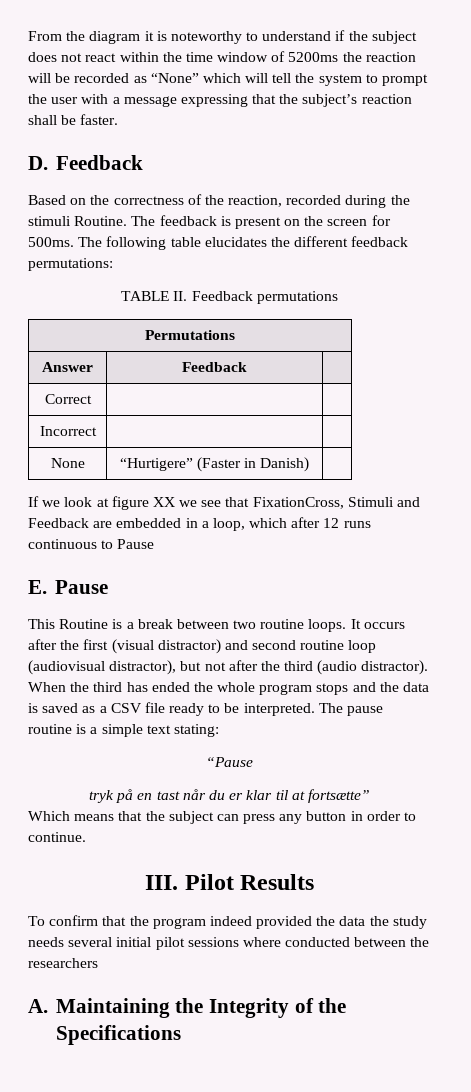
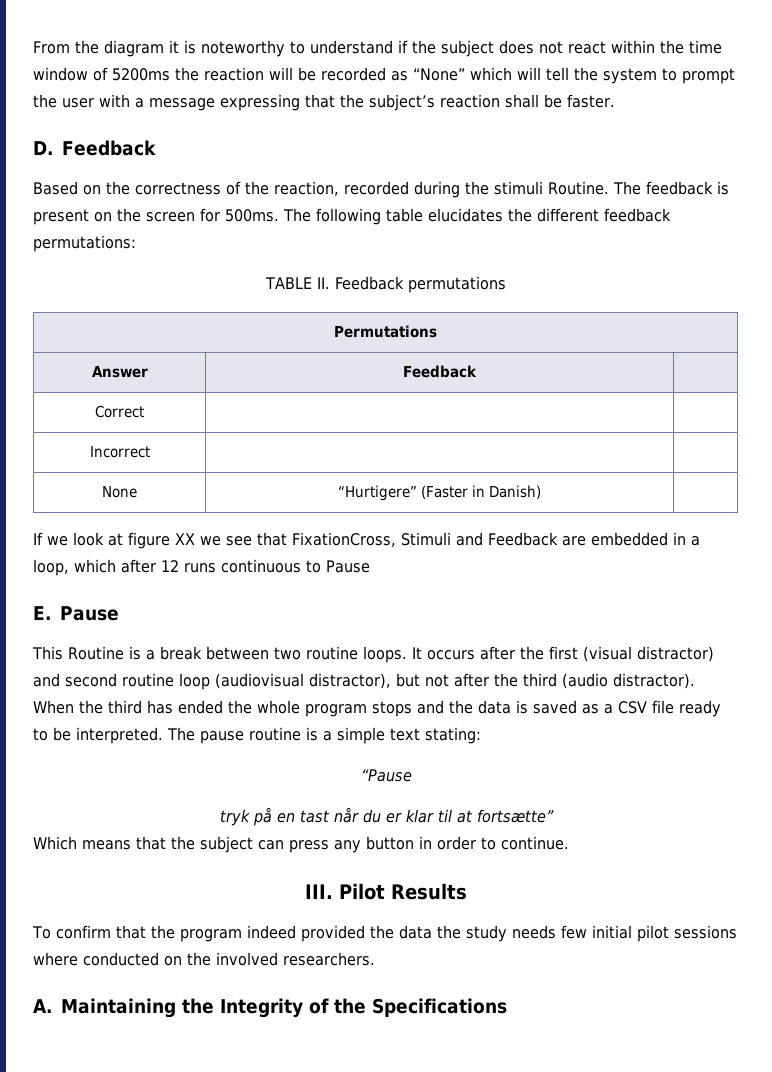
- To confirm that the program indeed provided the data the study needs several initial pilot sessions where conducted between the researchers
+ To confirm that the program indeed provided the data the study needs few initial pilot sessions where conducted on the involved researchers.

